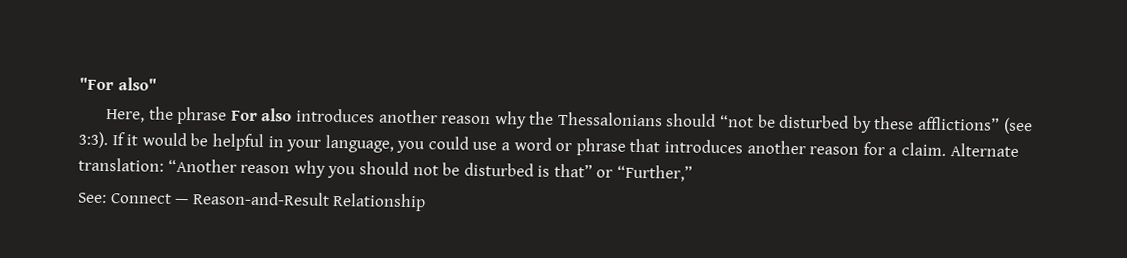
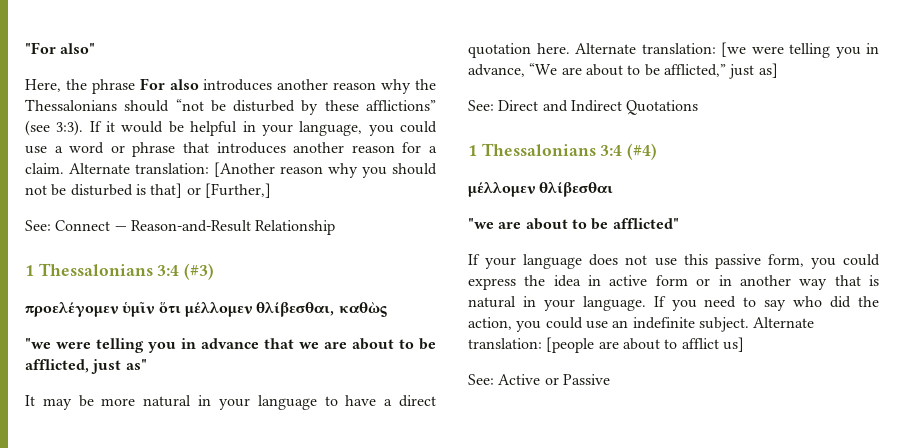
- Alternate translation: “Another reason why you should not be disturbed is that” or “Further,”
+ Alternate translation: [Another reason why you should not be disturbed is that] or [Further,]
+ 1 Thessalonians 3:4 (#3)
+ προελέγομεν ὑμῖν ὅτι μέλλομεν θλίβεσθαι, καθὼς
+ "we were telling you in advance that we are about to be afflicted, just as"
+ It may be more natural in your language to have a direct quotation here. Alternate translation: [we were telling you in advance, “We are about to be afflicted,” just as]
+ See: Direct and Indirect Quotations
+ 1 Thessalonians 3:4 (#4)
+ μέλλομεν θλίβεσθαι
+ "we are about to be afflicted"
+ If your language does not use this passive form, you could express the idea in active form or in another way that is natural in your language. If you need to say who did the action, you could use an indefinite subject. Alternate translation: [people are about to afflict us]
+ See: Active or Passive

